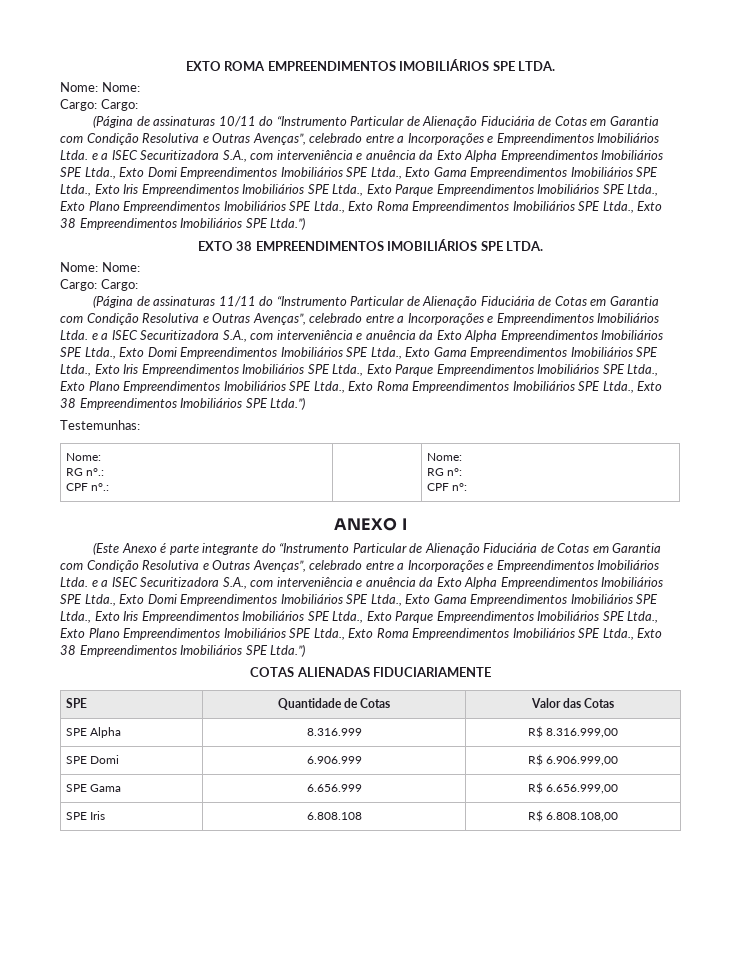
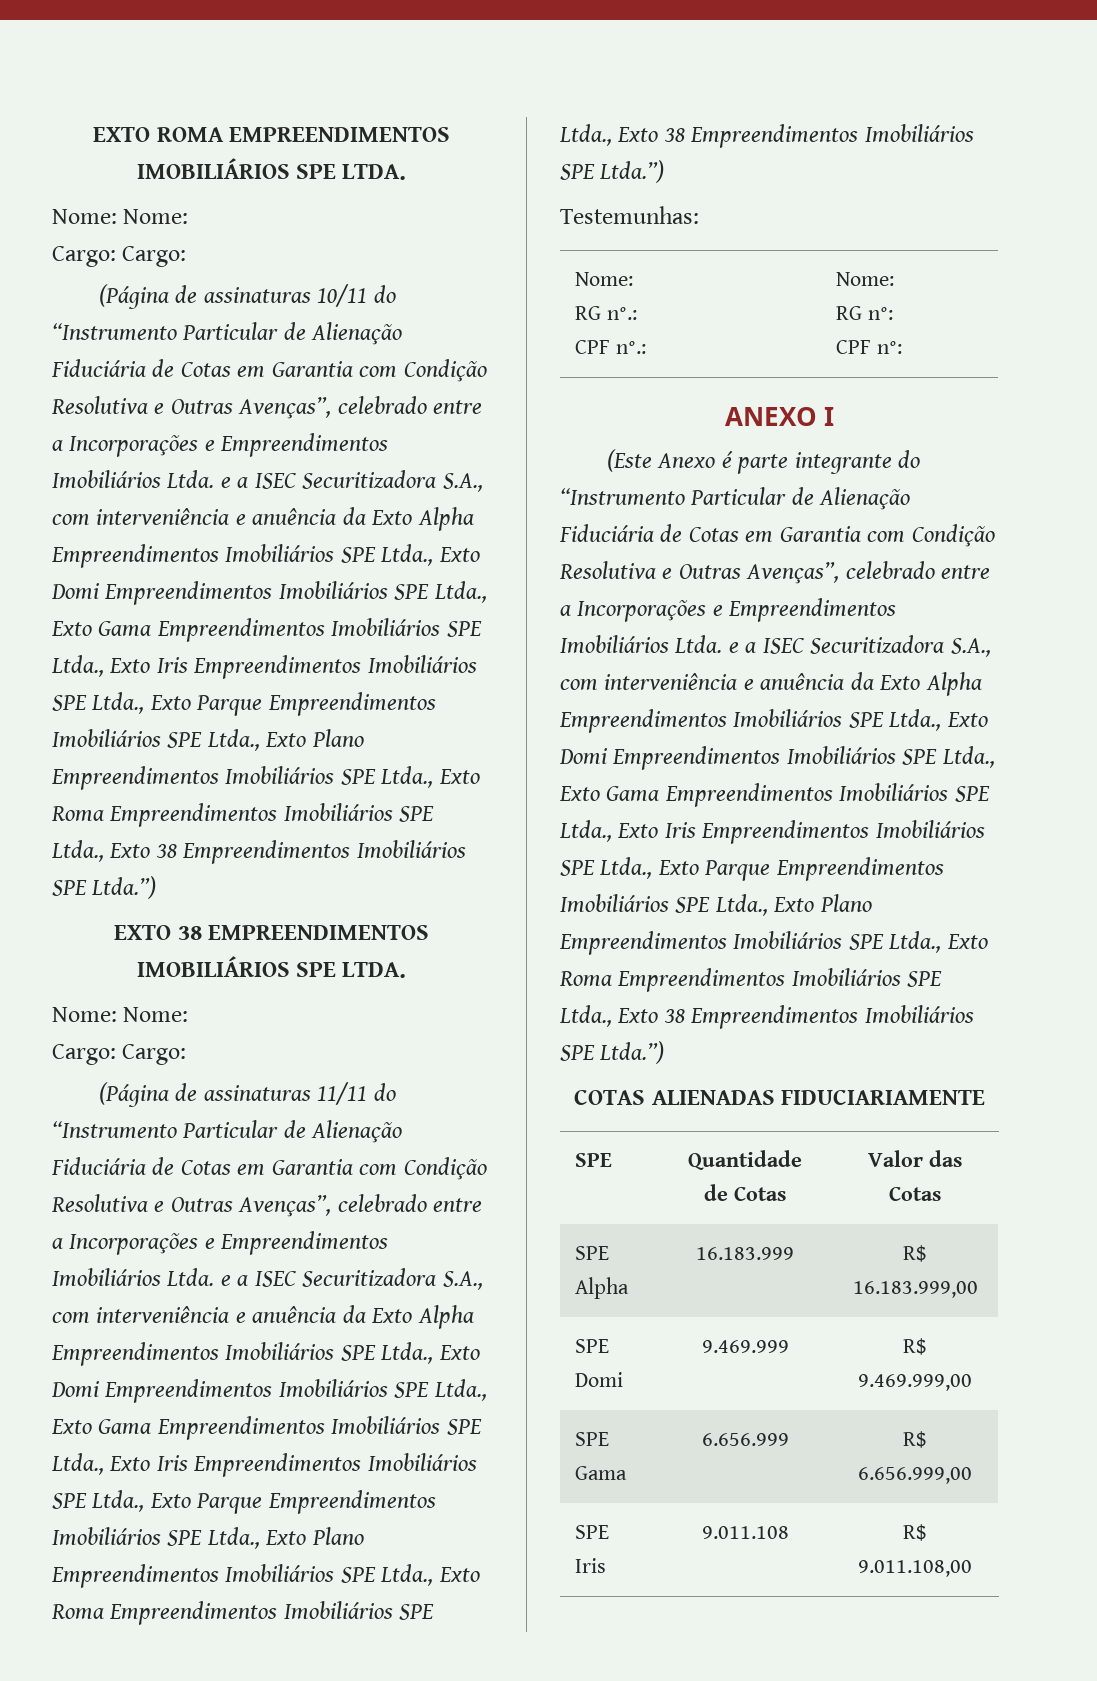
- SPE Alpha | 8.316.999 | R$ 8.316.999,00
+ SPE Alpha | 16.183.999 | R$ 16.183.999,00
- SPE Domi | 6.906.999 | R$ 6.906.999,00
+ SPE Domi | 9.469.999 | R$ 9.469.999,00
- SPE Iris | 6.808.108 | R$ 6.808.108,00
+ SPE Iris | 9.011.108 | R$ 9.011.108,00

